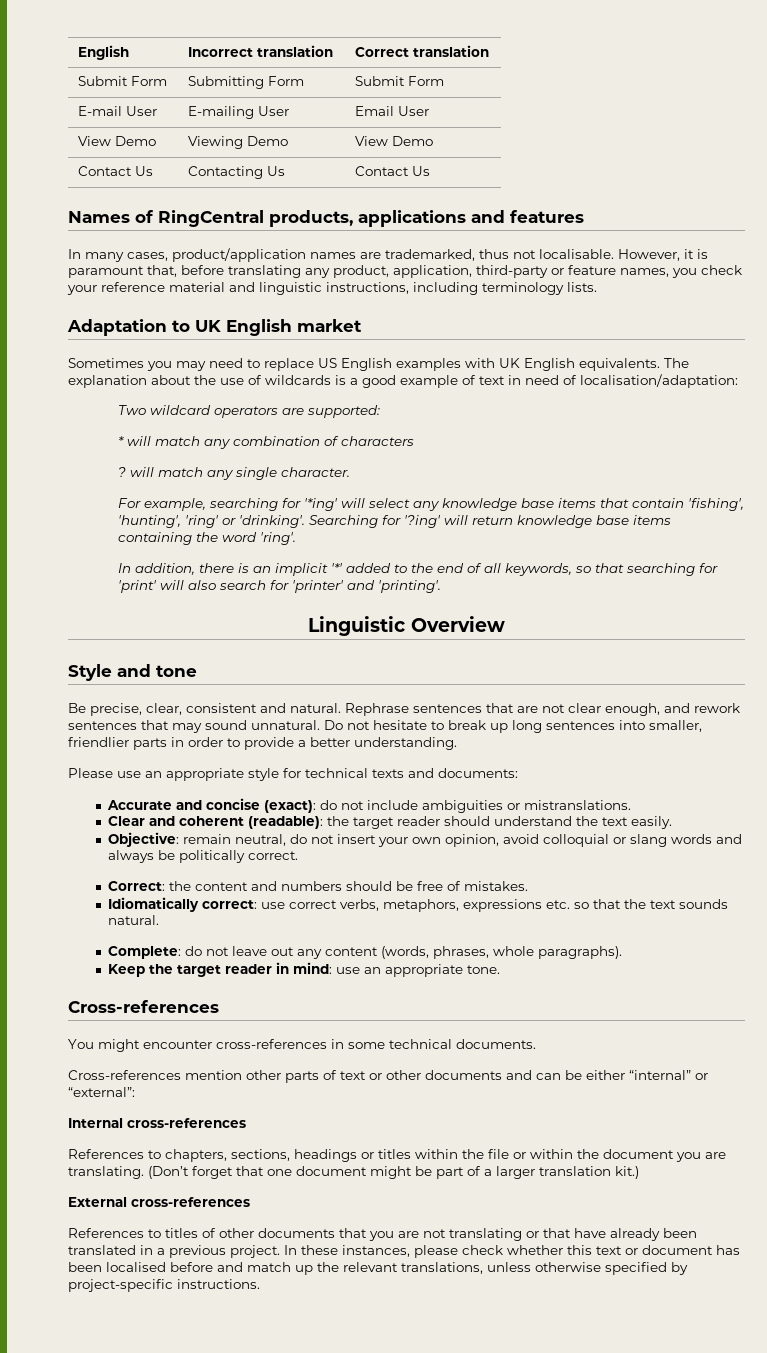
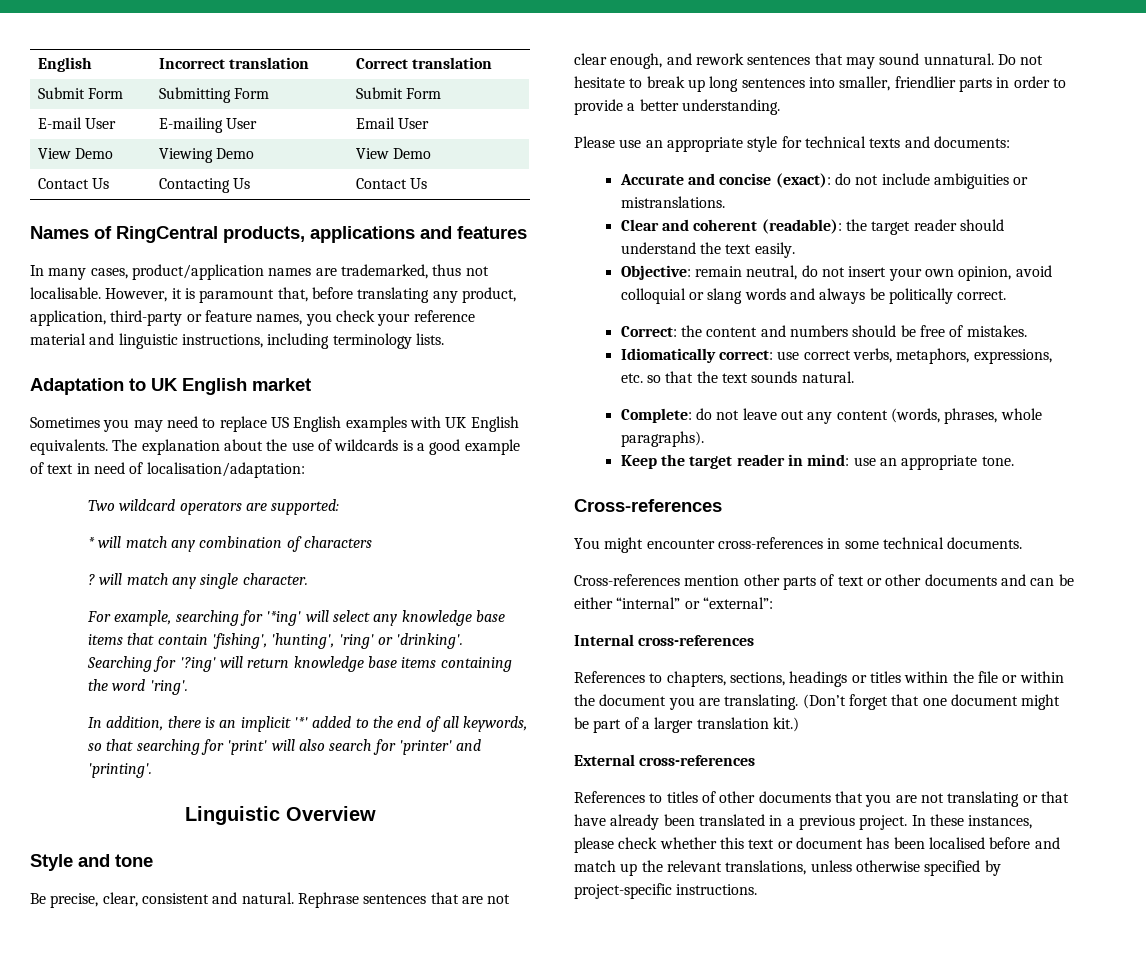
- Idiomatically correct: use correct verbs, metaphors, expressions etc. so that the text sounds natural.
+ Idiomatically correct: use correct verbs, metaphors, expressions, etc. so that the text sounds natural.

